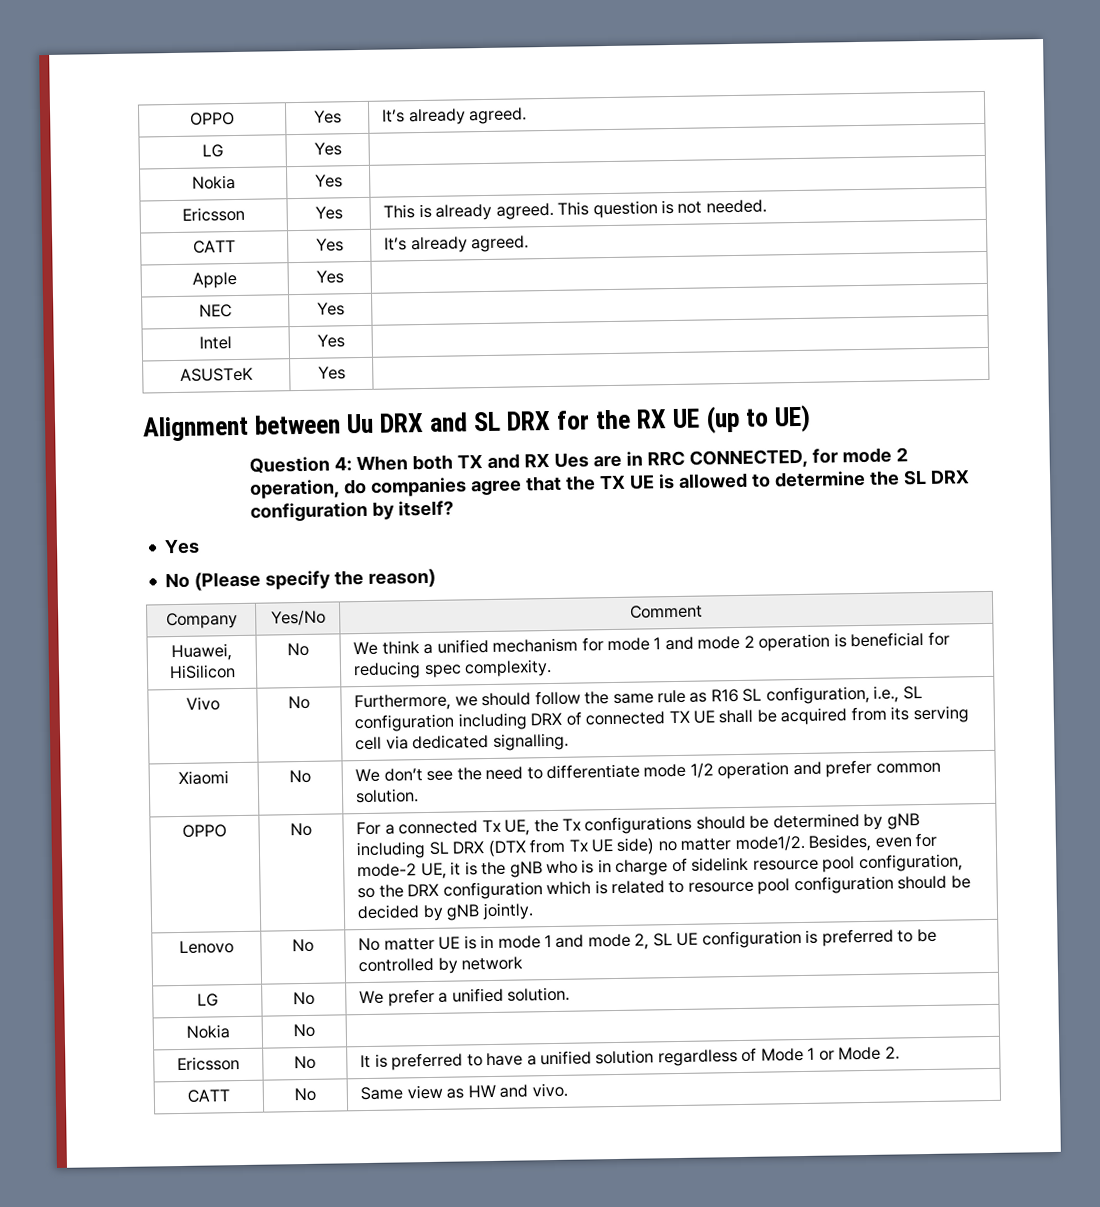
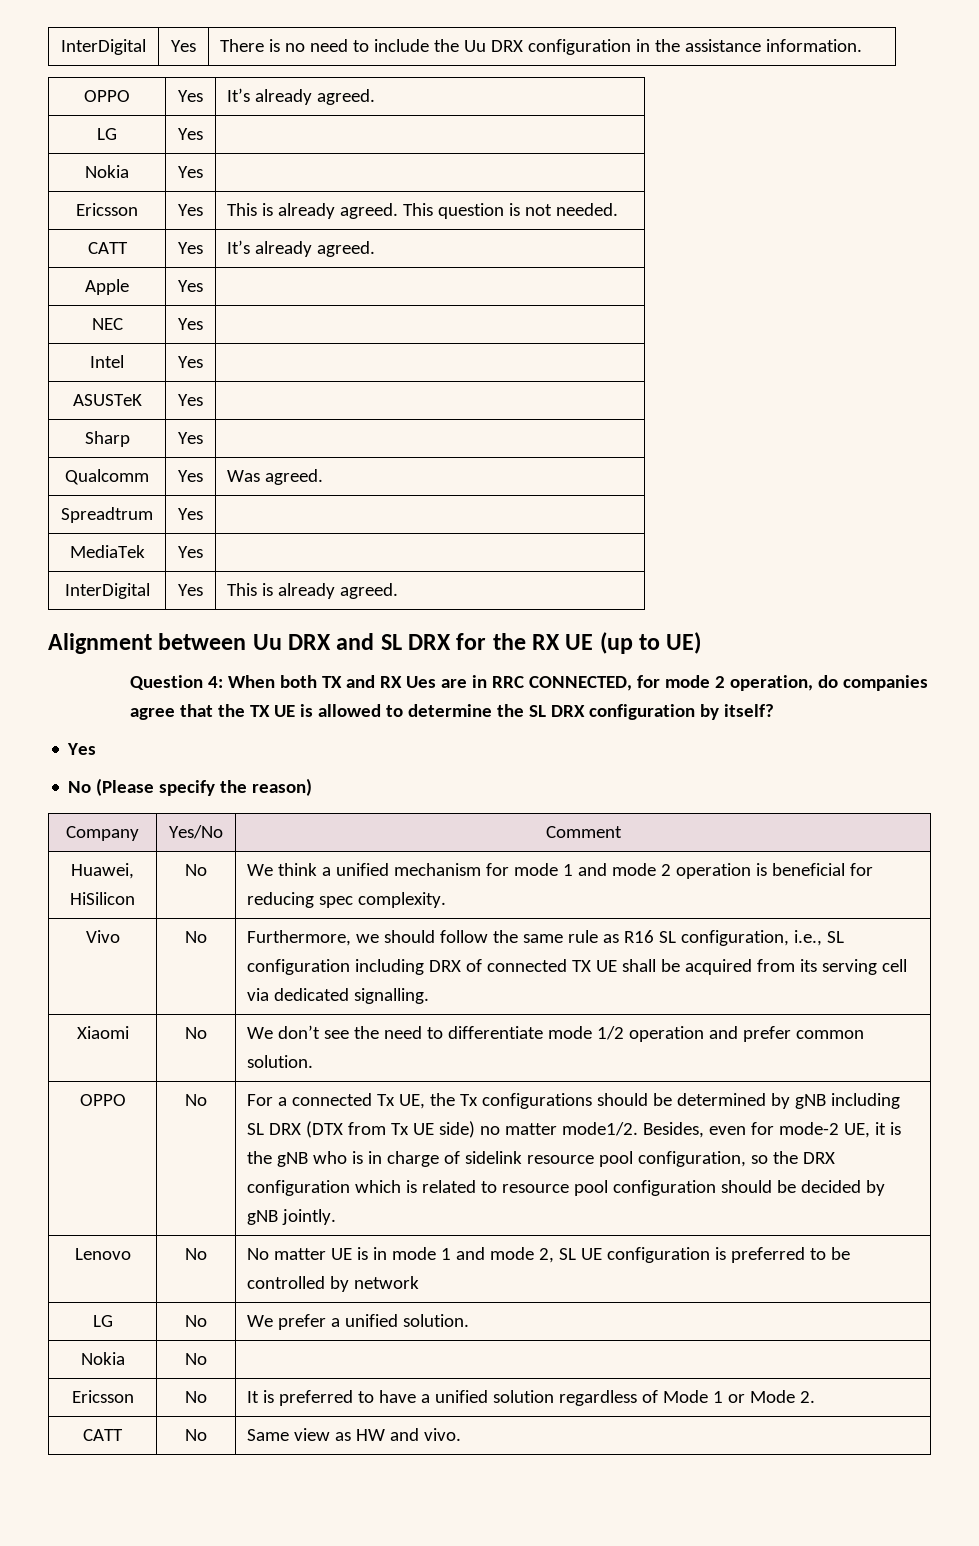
+ InterDigital | Yes | There is no need to include the Uu DRX configuration in the assistance information.
+ Sharp | Yes |
+ Qualcomm | Yes | Was agreed.
+ Spreadtrum | Yes |
+ MediaTek | Yes |
+ InterDigital | Yes | This is already agreed.

